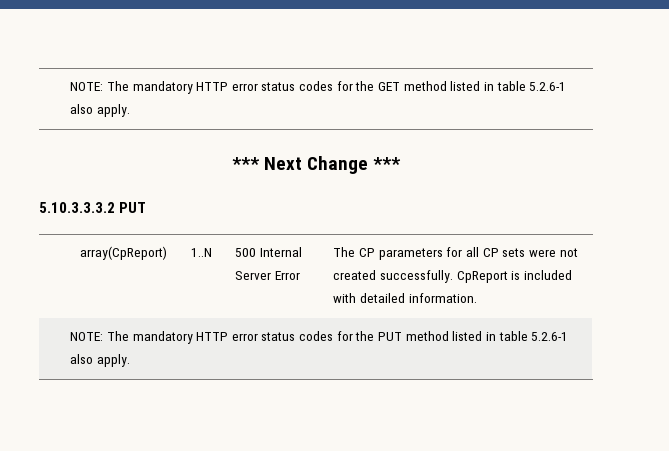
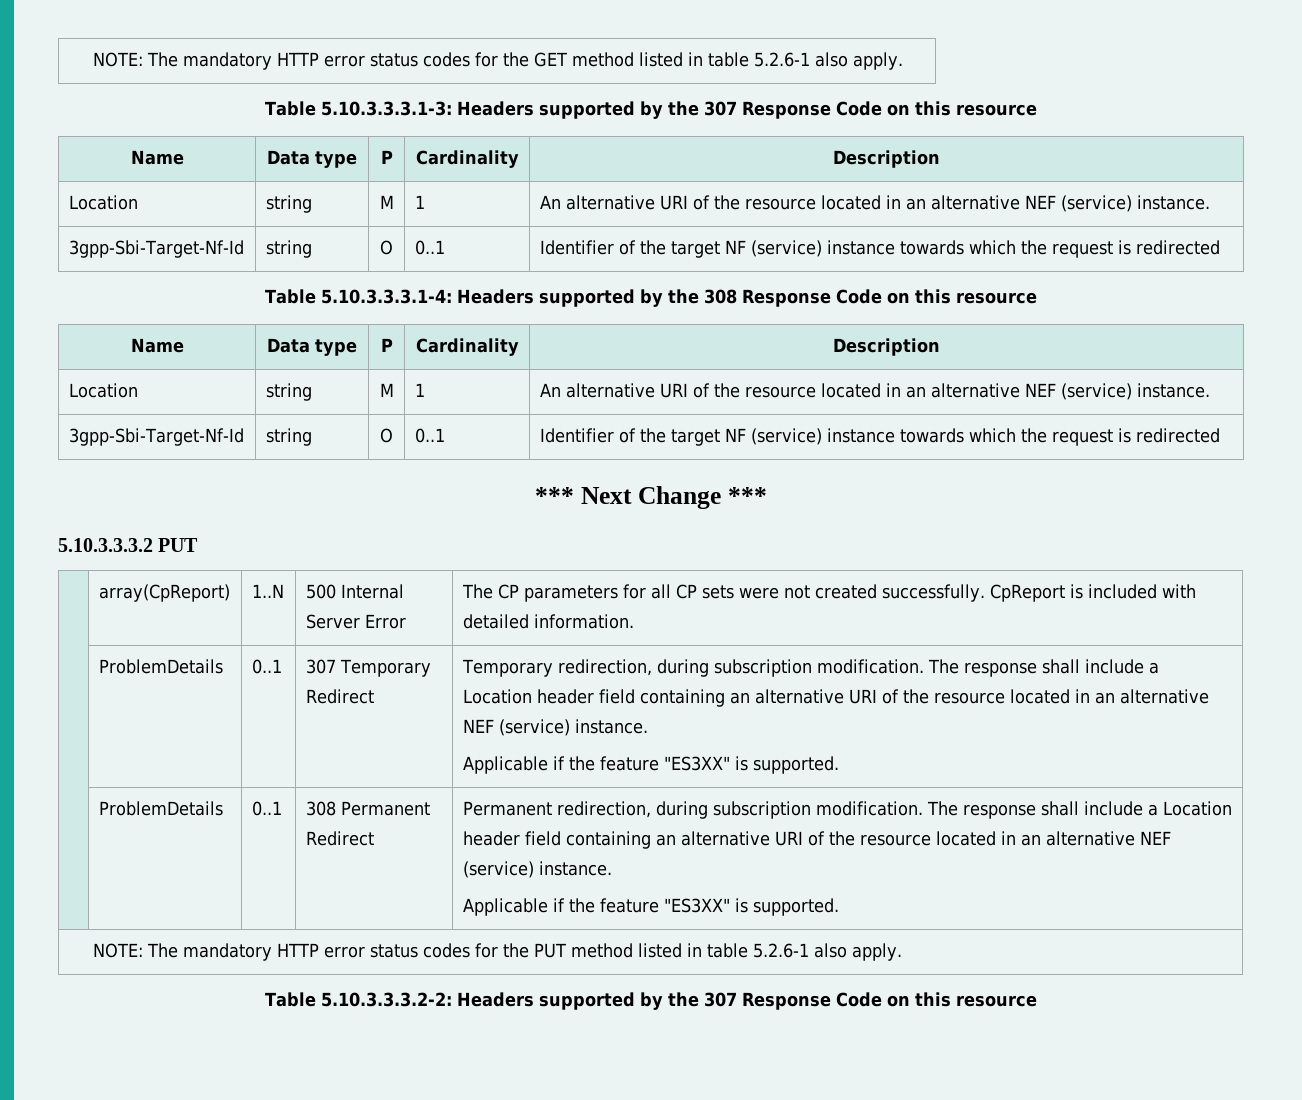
+ Table 5.10.3.3.3.1-3: Headers supported by the 307 Response Code on this resource
+ Name | Data type | P | Cardinality | Description
+ Location | string | M | 1 | An alternative URI of the resource located in an alternative NEF (service) instance.
+ 3gpp-Sbi-Target-Nf-Id | string | O | 0..1 | Identifier of the target NF (service) instance towards which the request is redirected
+ Table 5.10.3.3.3.1-4: Headers supported by the 308 Response Code on this resource
+ Name | Data type | P | Cardinality | Description
+ Location | string | M | 1 | An alternative URI of the resource located in an alternative NEF (service) instance.
+ 3gpp-Sbi-Target-Nf-Id | string | O | 0..1 | Identifier of the target NF (service) instance towards which the request is redirected
+ | ProblemDetails | 0..1 | 307 Temporary Redirect | Temporary redirection, during subscription modification. The response shall include a Location header field containing an alternative URI of the resource located in an alternative NEF (service) instance.
+ Applicable if the feature "ES3XX" is supported.
+ | ProblemDetails | 0..1 | 308 Permanent Redirect | Permanent redirection, during subscription modification. The response shall include a Location header field containing an alternative URI of the resource located in an alternative NEF (service) instance.
+ Applicable if the feature "ES3XX" is supported.
+ Table 5.10.3.3.3.2-2: Headers supported by the 307 Response Code on this resource

